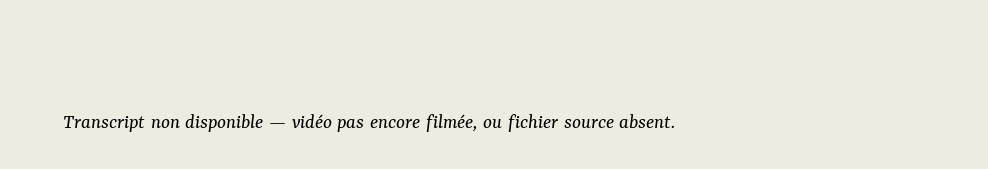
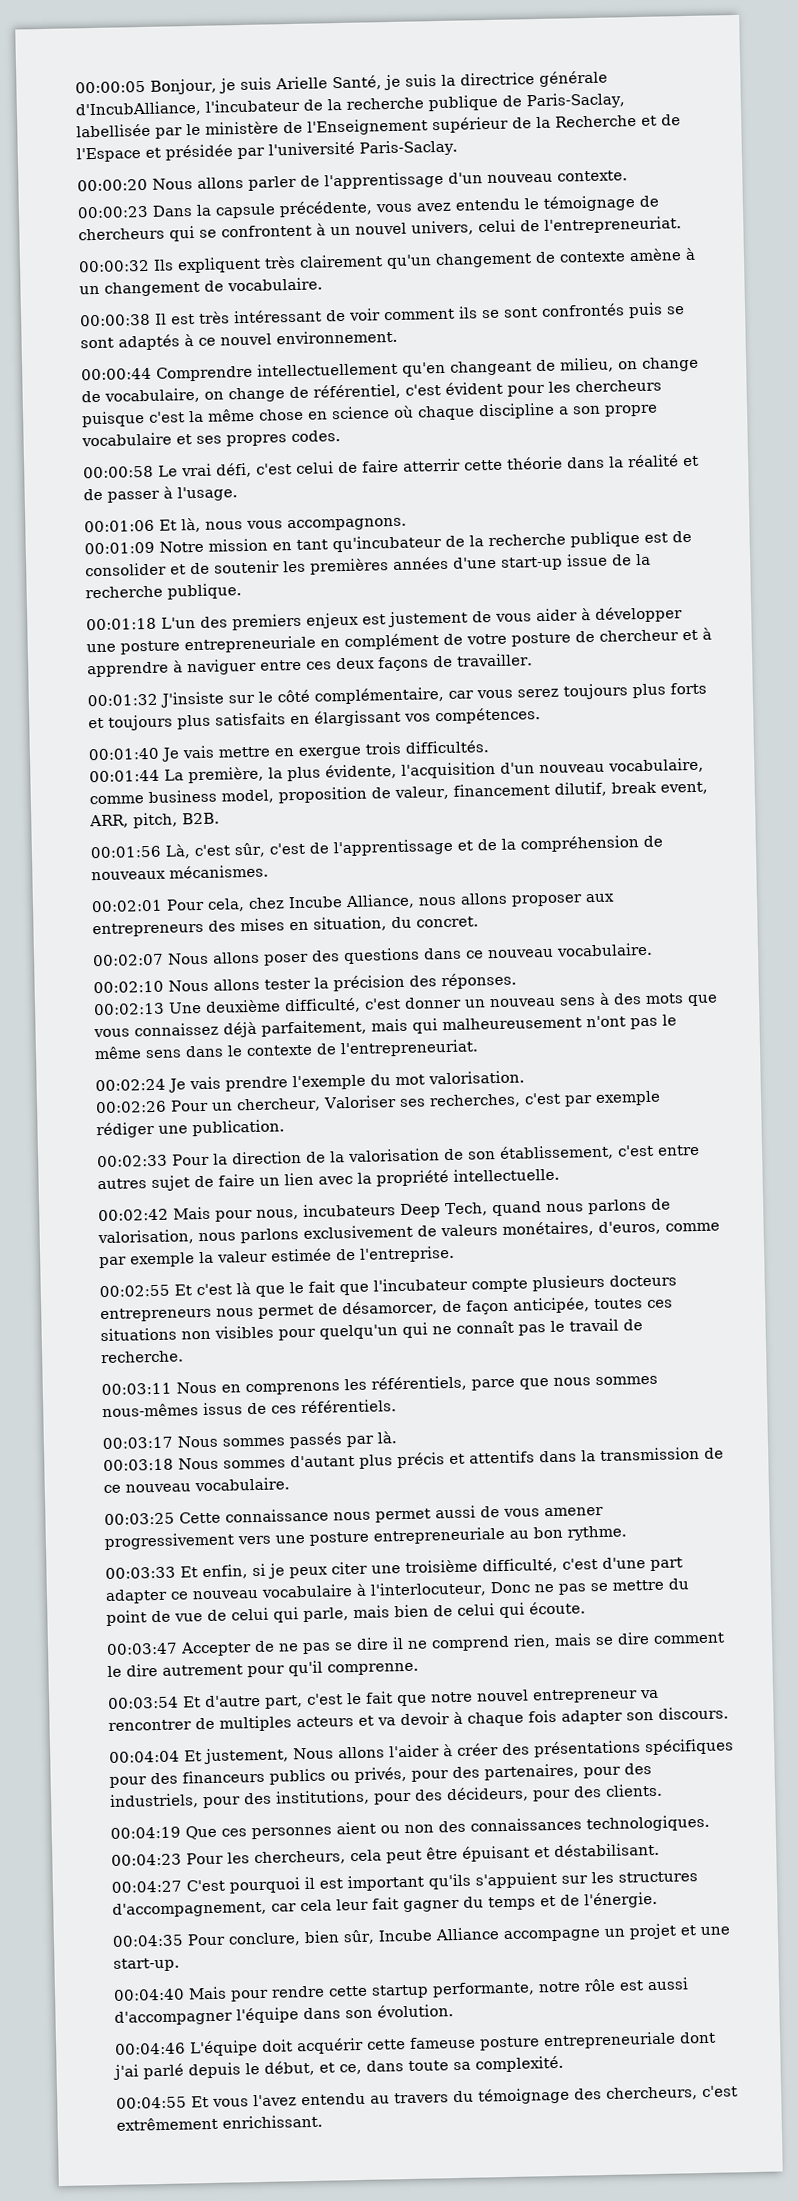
- Transcript non disponible — vidéo pas encore filmée, ou fichier source absent.
+ 00:00:05 Bonjour, je suis Arielle Santé, je suis la directrice générale d'IncubAlliance, l'incubateur de la recherche publique de Paris-Saclay, labellisée par le ministère de l'Enseignement supérieur de la Recherche et de l'Espace et présidée par l'université Paris-Saclay.
+ 00:00:20 Nous allons parler de l'apprentissage d'un nouveau contexte.
+ 00:00:23 Dans la capsule précédente, vous avez entendu le témoignage de chercheurs qui se confrontent à un nouvel univers, celui de l'entrepreneuriat.
+ 00:00:32 Ils expliquent très clairement qu'un changement de contexte amène à un changement de vocabulaire.
+ 00:00:38 Il est très intéressant de voir comment ils se sont confrontés puis se sont adaptés à ce nouvel environnement.
+ 00:00:44 Comprendre intellectuellement qu'en changeant de milieu, on change de vocabulaire, on change de référentiel, c'est évident pour les chercheurs puisque c'est la même chose en science où chaque discipline a son propre vocabulaire et ses propres codes.
+ 00:00:58 Le vrai défi, c'est celui de faire atterrir cette théorie dans la réalité et de passer à l'usage.
+ 00:01:06 Et là, nous vous accompagnons.
+ 00:01:09 Notre mission en tant qu'incubateur de la recherche publique est de consolider et de soutenir les premières années d'une start-up issue de la recherche publique.
+ 00:01:18 L'un des premiers enjeux est justement de vous aider à développer une posture entrepreneuriale en complément de votre posture de chercheur et à apprendre à naviguer entre ces deux façons de travailler.
+ 00:01:32 J'insiste sur le côté complémentaire, car vous serez toujours plus forts et toujours plus satisfaits en élargissant vos compétences.
+ 00:01:40 Je vais mettre en exergue trois difficultés.
+ 00:01:44 La première, la plus évidente, l'acquisition d'un nouveau vocabulaire, comme business model, proposition de valeur, financement dilutif, break event, ARR, pitch, B2B.
+ 00:01:56 Là, c'est sûr, c'est de l'apprentissage et de la compréhension de nouveaux mécanismes.
+ 00:02:01 Pour cela, chez Incube Alliance, nous allons proposer aux entrepreneurs des mises en situation, du concret.
+ 00:02:07 Nous allons poser des questions dans ce nouveau vocabulaire.
+ 00:02:10 Nous allons tester la précision des réponses.
+ 00:02:13 Une deuxième difficulté, c'est donner un nouveau sens à des mots que vous connaissez déjà parfaitement, mais qui malheureusement n'ont pas le même sens dans le contexte de l'entrepreneuriat.
+ 00:02:24 Je vais prendre l'exemple du mot valorisation.
+ 00:02:26 Pour un chercheur, Valoriser ses recherches, c'est par exemple rédiger une publication.
+ 00:02:33 Pour la direction de la valorisation de son établissement, c'est entre autres sujet de faire un lien avec la propriété intellectuelle.
+ 00:02:42 Mais pour nous, incubateurs Deep Tech, quand nous parlons de valorisation, nous parlons exclusivement de valeurs monétaires, d'euros, comme par exemple la valeur estimée de l'entreprise.
+ 00:02:55 Et c'est là que le fait que l'incubateur compte plusieurs docteurs entrepreneurs nous permet de désamorcer, de façon anticipée, toutes ces situations non visibles pour quelqu'un qui ne connaît pas le travail de recherche.
+ 00:03:11 Nous en comprenons les référentiels, parce que nous sommes nous-mêmes issus de ces référentiels.
+ 00:03:17 Nous sommes passés par là.
+ 00:03:18 Nous sommes d'autant plus précis et attentifs dans la transmission de ce nouveau vocabulaire.
+ 00:03:25 Cette connaissance nous permet aussi de vous amener progressivement vers une posture entrepreneuriale au bon rythme.
+ 00:03:33 Et enfin, si je peux citer une troisième difficulté, c'est d'une part adapter ce nouveau vocabulaire à l'interlocuteur, Donc ne pas se mettre du point de vue de celui qui parle, mais bien de celui qui écoute.
+ 00:03:47 Accepter de ne pas se dire il ne comprend rien, mais se dire comment le dire autrement pour qu'il comprenne.
+ 00:03:54 Et d'autre part, c'est le fait que notre nouvel entrepreneur va rencontrer de multiples acteurs et va devoir à chaque fois adapter son discours.
+ 00:04:04 Et justement, Nous allons l'aider à créer des présentations spécifiques pour des financeurs publics ou privés, pour des partenaires, pour des industriels, pour des institutions, pour des décideurs, pour des clients.
+ 00:04:19 Que ces personnes aient ou non des connaissances technologiques.
+ 00:04:23 Pour les chercheurs, cela peut être épuisant et déstabilisant.
+ 00:04:27 C'est pourquoi il est important qu'ils s'appuient sur les structures d'accompagnement, car cela leur fait gagner du temps et de l'énergie.
+ 00:04:35 Pour conclure, bien sûr, Incube Alliance accompagne un projet et une start-up.
+ 00:04:40 Mais pour rendre cette startup performante, notre rôle est aussi d'accompagner l'équipe dans son évolution.
+ 00:04:46 L'équipe doit acquérir cette fameuse posture entrepreneuriale dont j'ai parlé depuis le début, et ce, dans toute sa complexité.
+ 00:04:55 Et vous l'avez entendu au travers du témoignage des chercheurs, c'est extrêmement enrichissant.

